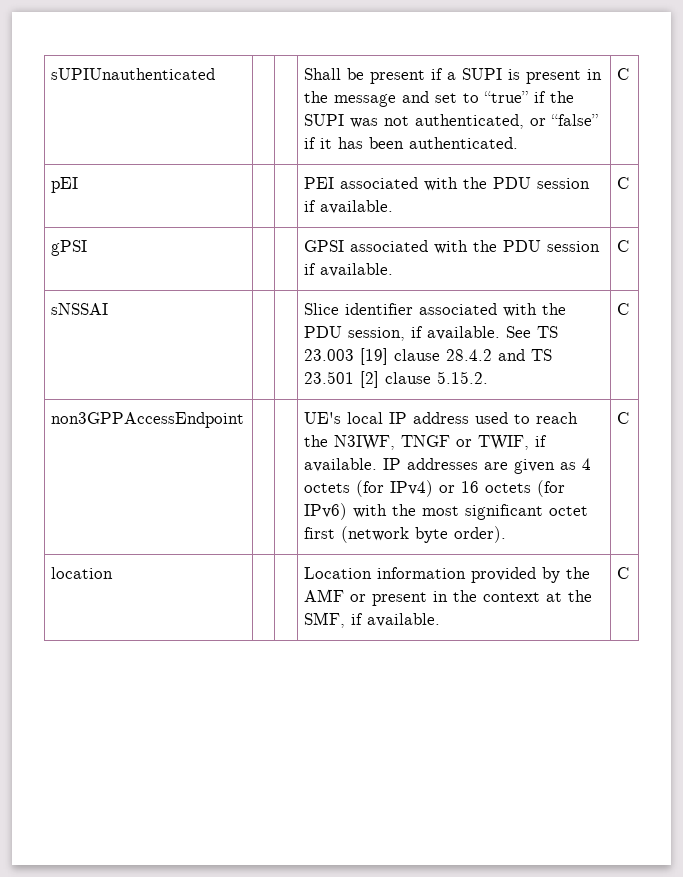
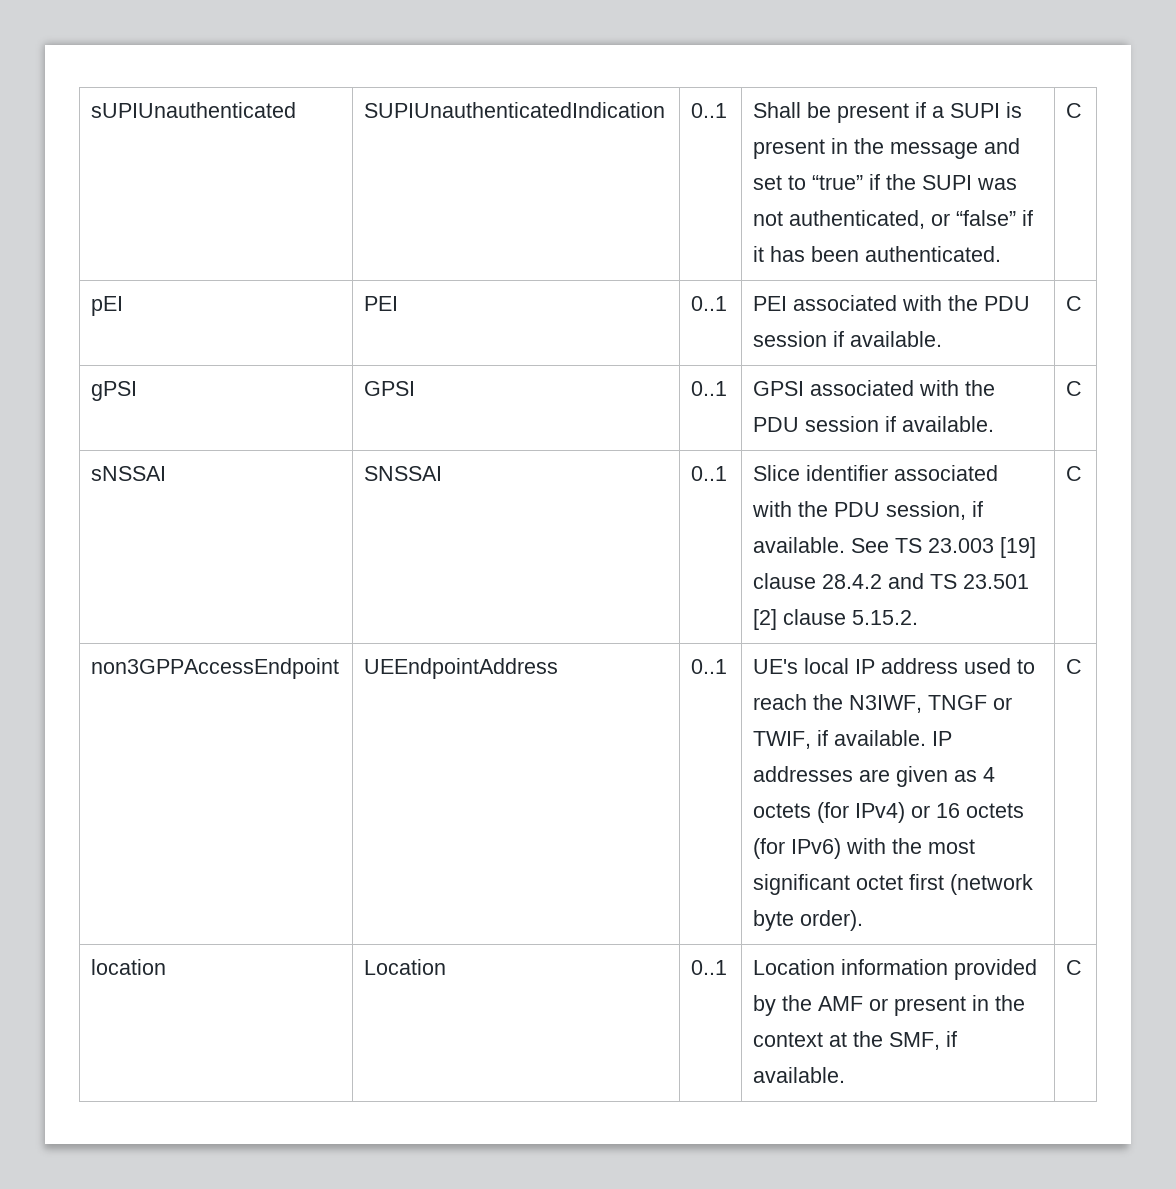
- sUPIUnauthenticated | | | Shall be present if a SUPI is present in the message and set to “true” if the SUPI was not authenticated, or “false” if it has been authenticated. | C
+ sUPIUnauthenticated | SUPIUnauthenticatedIndication | 0..1 | Shall be present if a SUPI is present in the message and set to “true” if the SUPI was not authenticated, or “false” if it has been authenticated. | C
- pEI | | | PEI associated with the PDU session if available. | C
+ pEI | PEI | 0..1 | PEI associated with the PDU session if available. | C
- gPSI | | | GPSI associated with the PDU session if available. | C
+ gPSI | GPSI | 0..1 | GPSI associated with the PDU session if available. | C
- sNSSAI | | | Slice identifier associated with the PDU session, if available. See TS 23.003 [19] clause 28.4.2 and TS 23.501 [2] clause 5.15.2. | C
+ sNSSAI | SNSSAI | 0..1 | Slice identifier associated with the PDU session, if available. See TS 23.003 [19] clause 28.4.2 and TS 23.501 [2] clause 5.15.2. | C
+ UEEndpointAddress | 0..1
- location | | | Location information provided by the AMF or present in the context at the SMF, if available. | C
+ location | Location | 0..1 | Location information provided by the AMF or present in the context at the SMF, if available. | C

